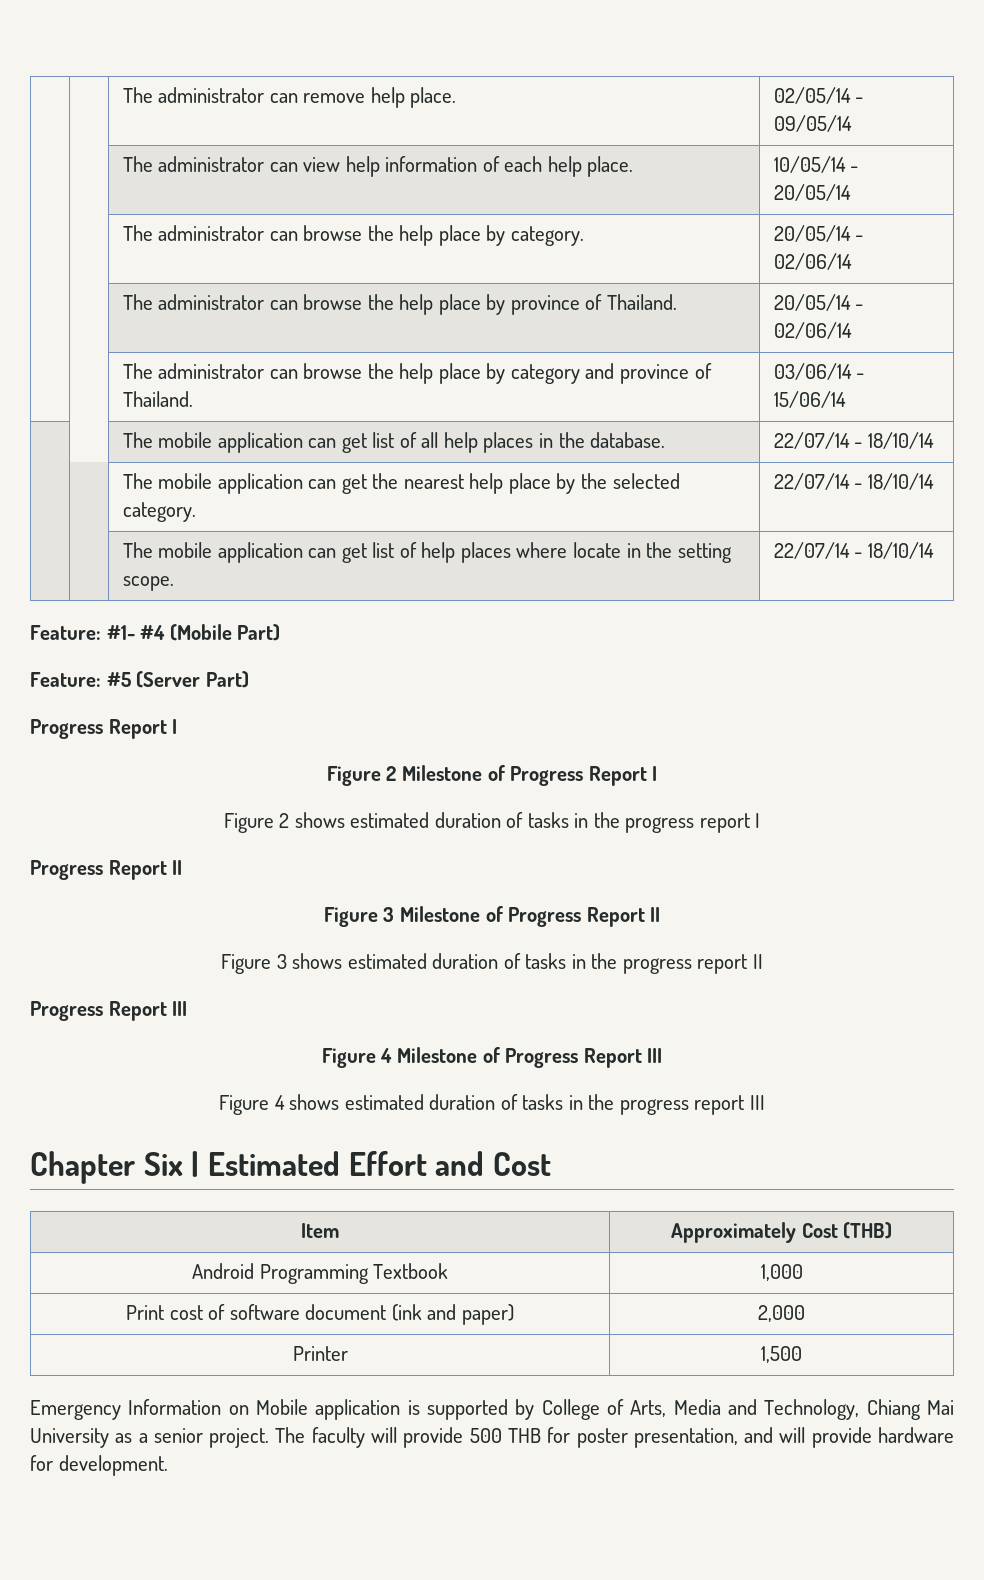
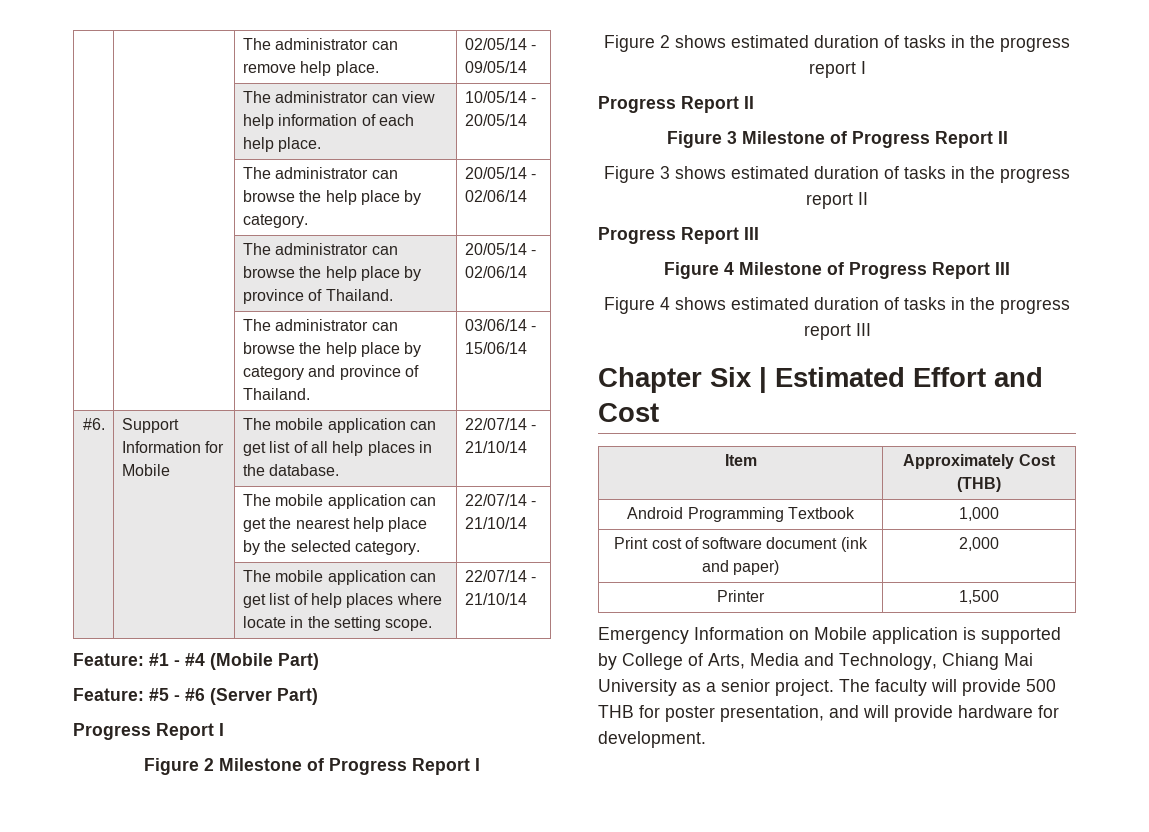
- | | The mobile application can get list of all help places in the database. | 22/07/14 - 18/10/14
+ #6. | Support Information for Mobile | The mobile application can get list of all help places in the database. | 22/07/14 - 21/10/14
- | | The mobile application can get the nearest help place by the selected category. | 22/07/14 - 18/10/14
+ | | The mobile application can get the nearest help place by the selected category. | 22/07/14 - 21/10/14
- | | The mobile application can get list of help places where locate in the setting scope. | 22/07/14 - 18/10/14
- Feature: #1- #4 (Mobile Part)
+ | | The mobile application can get list of help places where locate in the setting scope. | 22/07/14 - 21/10/14
+ Feature: #1 - #4 (Mobile Part)
- Feature: #5 (Server Part)
+ Feature: #5 - #6 (Server Part)

